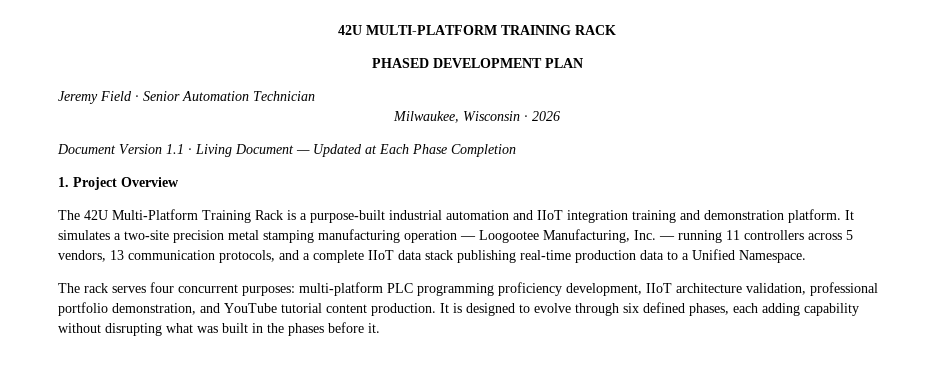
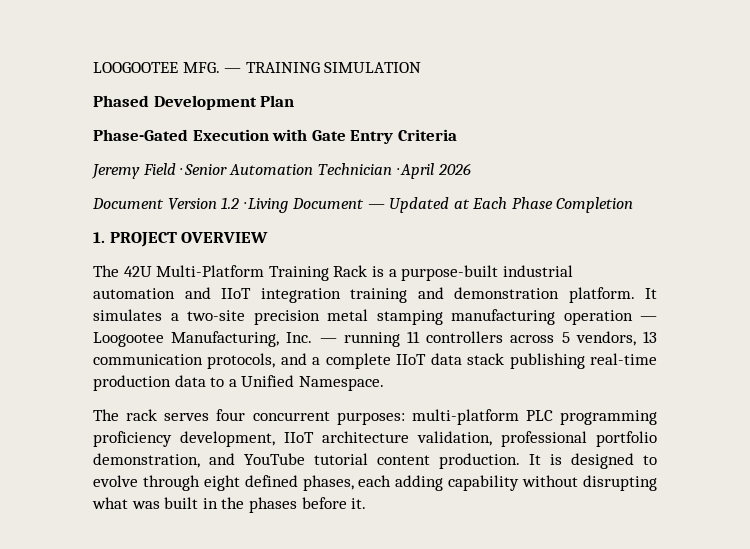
- 42U MULTI-PLATFORM TRAINING RACK
- PHASED DEVELOPMENT PLAN
+ LOOGOOTEE MFG. — TRAINING SIMULATION
+ Phased Development Plan
+ Phase-Gated Execution with Gate Entry Criteria
- Jeremy Field · Senior Automation Technician
- Milwaukee, Wisconsin · 2026
+ Jeremy Field · Senior Automation Technician · April 2026
- Document Version 1.1 · Living Document — Updated at Each Phase Completion
+ Document Version 1.2 · Living Document — Updated at Each Phase Completion
- 1. Project Overview
+ 1. PROJECT OVERVIEW
- It is designed to evolve through six defined phases, each adding capability without disrupting what was built in the phases before it.
+ It is designed to evolve through eight defined phases, each adding capability without disrupting what was built in the phases before it.

